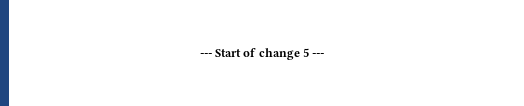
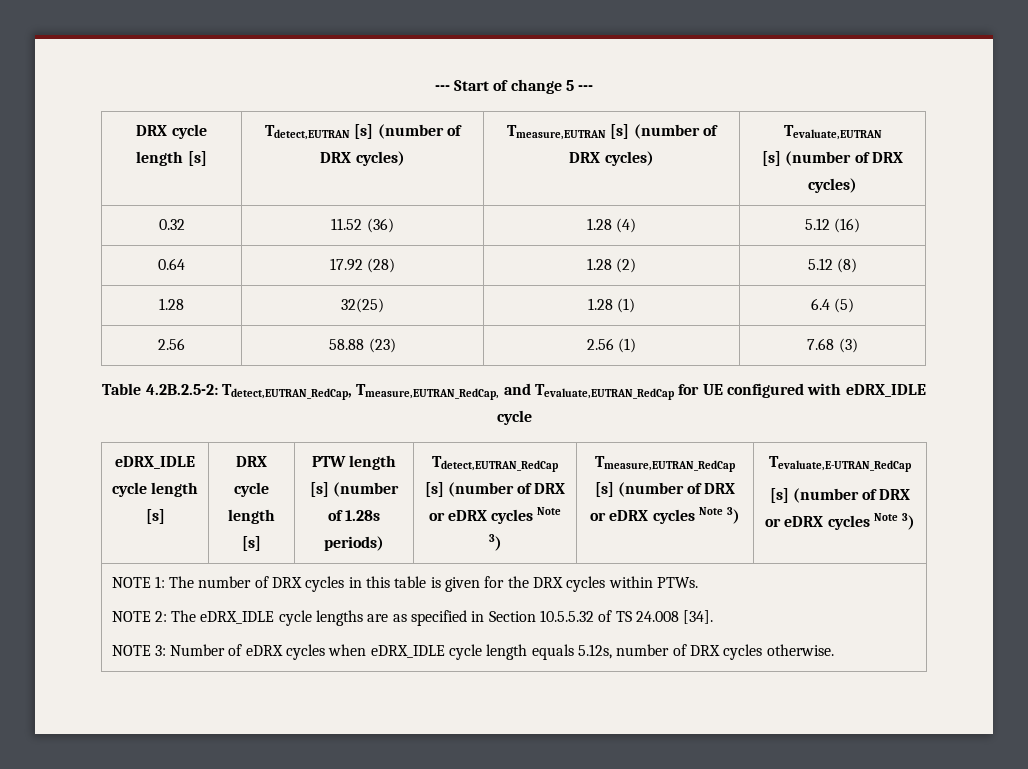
+ DRX cycle length [s] | Tdetect,EUTRAN [s] (number of DRX cycles) | Tmeasure,EUTRAN [s] (number of DRX cycles) | Tevaluate,EUTRAN
+ [s] (number of DRX cycles)
+ 0.32 | 11.52 (36) | 1.28 (4) | 5.12 (16)
+ 0.64 | 17.92 (28) | 1.28 (2) | 5.12 (8)
+ 1.28 | 32(25) | 1.28 (1) | 6.4 (5)
+ 2.56 | 58.88 (23) | 2.56 (1) | 7.68 (3)
+ Table 4.2B.2.5-2: Tdetect,EUTRAN_RedCap, Tmeasure,EUTRAN_RedCap, and Tevaluate,EUTRAN_RedCap for UE configured with eDRX_IDLE cycle
+ eDRX_IDLE cycle length [s] | DRX cycle length [s] | PTW length [s] (number of 1.28s periods) | Tdetect,EUTRAN_RedCap [s] (number of DRX or eDRX cycles Note 3) | Tmeasure,EUTRAN_RedCap [s] (number of DRX or eDRX cycles Note 3) | Tevaluate,E-UTRAN_RedCap
+ [s] (number of DRX or eDRX cycles Note 3)
+ NOTE 1: The number of DRX cycles in this table is given for the DRX cycles within PTWs.
+ NOTE 2: The eDRX_IDLE cycle lengths are as specified in Section 10.5.5.32 of TS 24.008 [34].
+ NOTE 3: Number of eDRX cycles when eDRX_IDLE cycle length equals 5.12s, number of DRX cycles otherwise.

